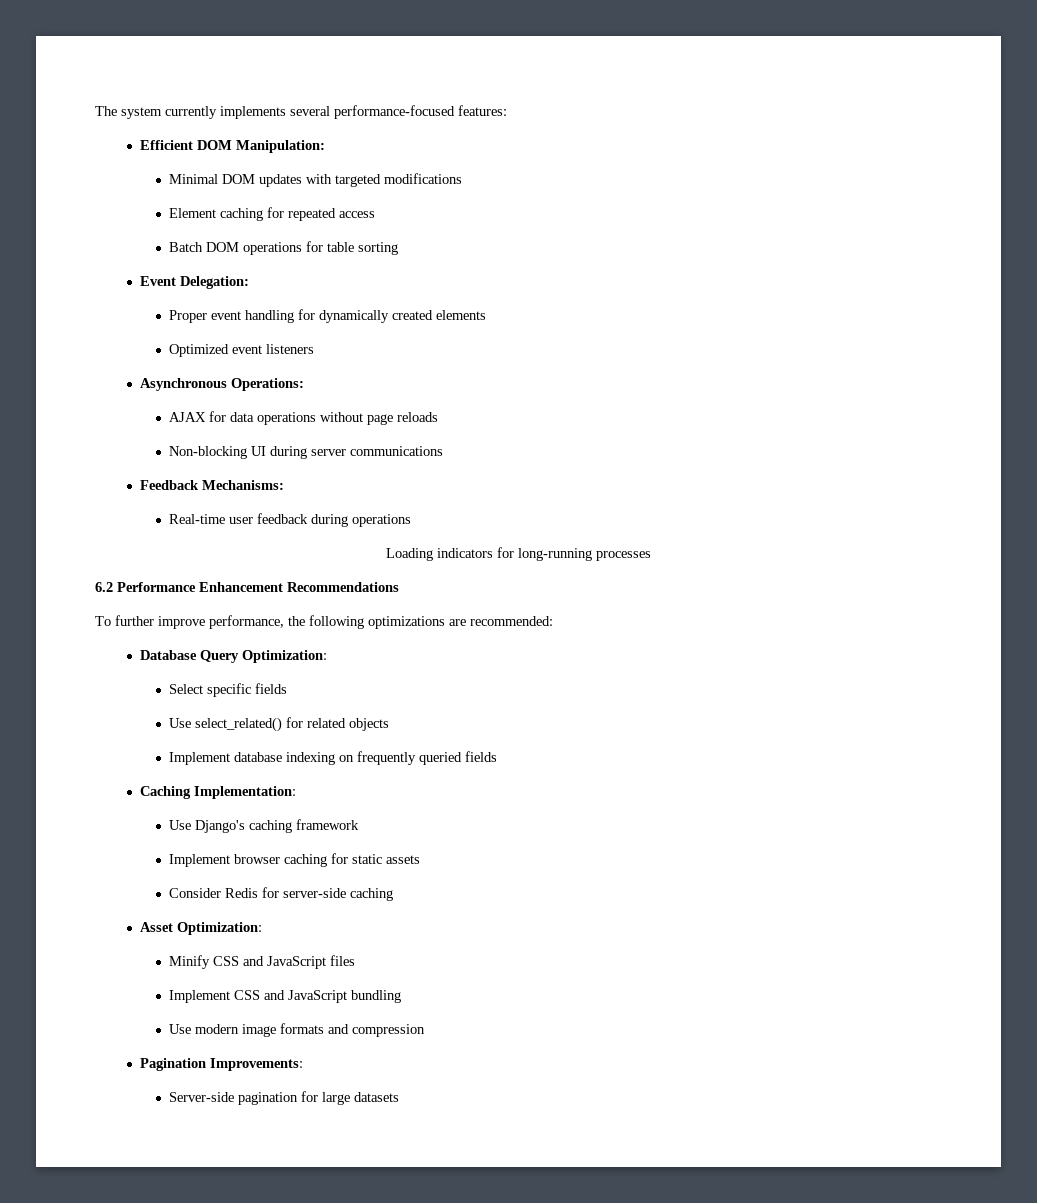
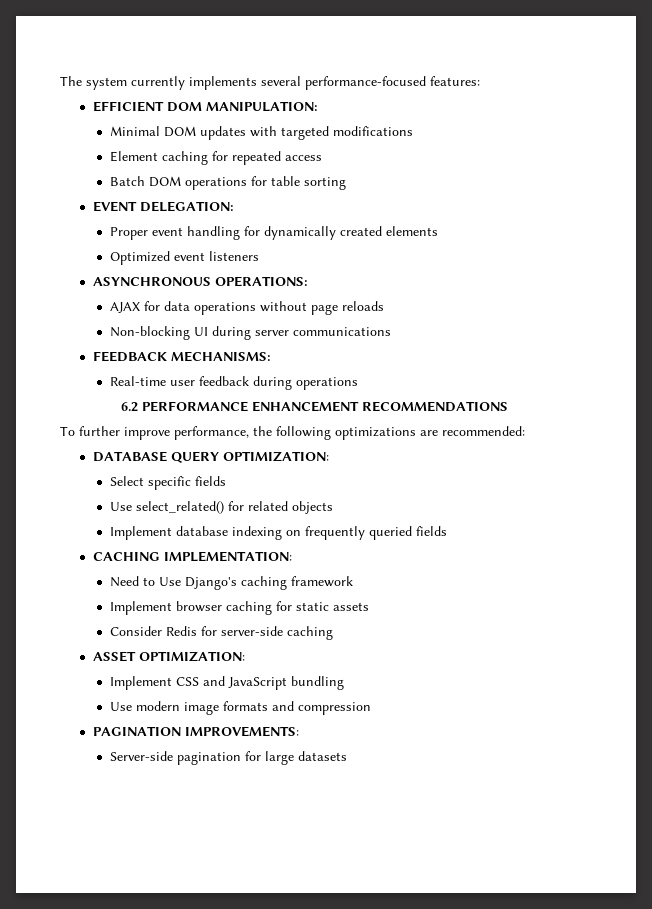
- Efficient DOM Manipulation:
+ EFFICIENT DOM MANIPULATION:
- Event Delegation:
+ EVENT DELEGATION:
- Asynchronous Operations:
+ ASYNCHRONOUS OPERATIONS:
- Feedback Mechanisms:
+ FEEDBACK MECHANISMS:
- Loading indicators for long-running processes
- 6.2 Performance Enhancement Recommendations
+ 6.2 PERFORMANCE ENHANCEMENT RECOMMENDATIONS
- Database Query Optimization:
+ DATABASE QUERY OPTIMIZATION:
- Caching Implementation:
- Use Django's caching framework
+ CACHING IMPLEMENTATION:
+ Need to Use Django's caching framework
- Asset Optimization:
- Minify CSS and JavaScript files
+ ASSET OPTIMIZATION:
- Pagination Improvements:
+ PAGINATION IMPROVEMENTS:

